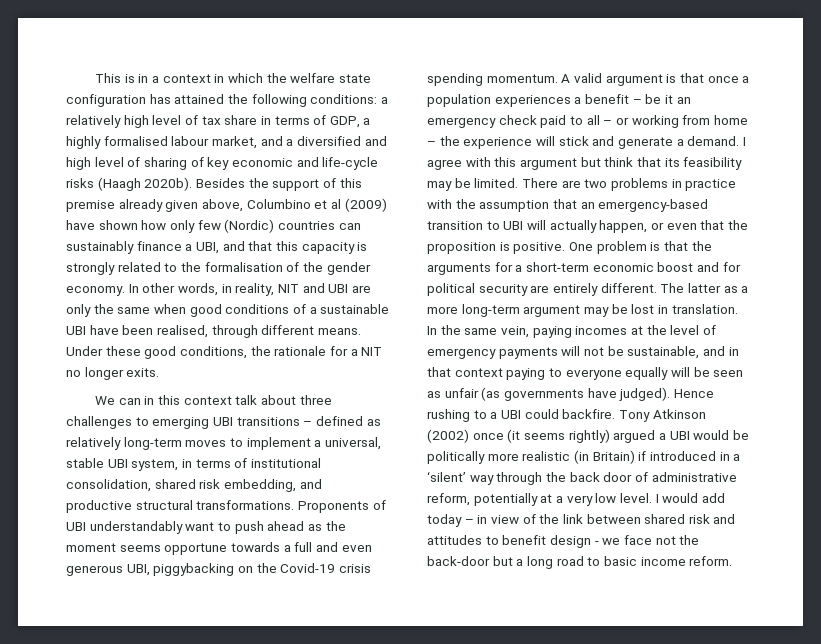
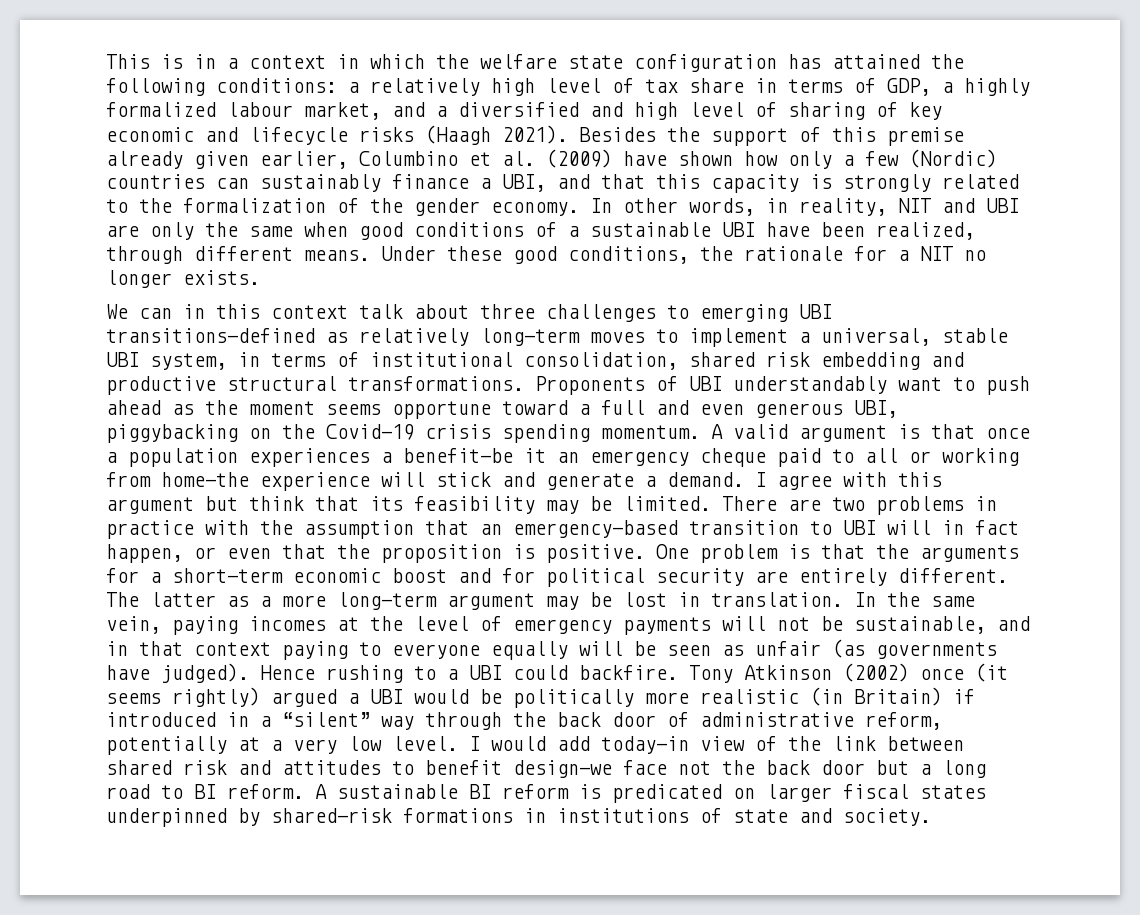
- This is in a context in which the welfare state configuration has attained the following conditions: a relatively high level of tax share in terms of GDP, a highly formalised labour market, and a diversified and high level of sharing of key economic and life-cycle risks (Haagh 2020b).
+ This is in a context in which the welfare state configuration has attained the following conditions: a relatively high level of tax share in terms of GDP, a highly formalized labour market, and a diversified and high level of sharing of key economic and lifecycle risks (Haagh 2021).
- Besides the support of this premise already given above, Columbino et al (2009) have shown how only few (Nordic) countries can sustainably finance a UBI, and that this capacity is strongly related to the formalisation of the gender economy.
+ Besides the support of this premise already given earlier, Columbino et al. (2009) have shown how only a few (Nordic) countries can sustainably finance a UBI, and that this capacity is strongly related to the formalization of the gender economy.
- In other words, in reality, NIT and UBI are only the same when good conditions of a sustainable UBI have been realised, through different means.
+ In other words, in reality, NIT and UBI are only the same when good conditions of a sustainable UBI have been realized, through different means.
- Under these good conditions, the rationale for a NIT no longer exits.
+ Under these good conditions, the rationale for a NIT no longer exists.
- We can in this context talk about three challenges to emerging UBI transitions – defined as relatively long-term moves to implement a universal, stable UBI system, in terms of institutional consolidation, shared risk embedding, and productive structural transformations.
+ We can in this context talk about three challenges to emerging UBI transitions—defined as relatively long-term moves to implement a universal, stable UBI system, in terms of institutional consolidation, shared risk embedding and productive structural transformations.
- Proponents of UBI understandably want to push ahead as the moment seems opportune towards a full and even generous UBI, piggybacking on the Covid-19 crisis spending momentum.
+ Proponents of UBI understandably want to push ahead as the moment seems opportune toward a full and even generous UBI, piggybacking on the Covid-19 crisis spending momentum.
- A valid argument is that once a population experiences a benefit – be it an emergency check paid to all – or working from home – the experience will stick and generate a demand.
+ A valid argument is that once a population experiences a benefit—be it an emergency cheque paid to all or working from home—the experience will stick and generate a demand.
- There are two problems in practice with the assumption that an emergency-based transition to UBI will actually happen, or even that the proposition is positive.
+ There are two problems in practice with the assumption that an emergency-based transition to UBI will in fact happen, or even that the proposition is positive.
- Tony Atkinson (2002) once (it seems rightly) argued a UBI would be politically more realistic (in Britain) if introduced in a ‘silent’ way through the back door of administrative reform, potentially at a very low level.
+ Tony Atkinson (2002) once (it seems rightly) argued a UBI would be politically more realistic (in Britain) if introduced in a “silent” way through the back door of administrative reform, potentially at a very low level.
- I would add today – in view of the link between shared risk and attitudes to benefit design - we face not the back-door but a long road to basic income reform.
+ I would add today—in view of the link between shared risk and attitudes to benefit design—we face not the back door but a long road to BI reform. A sustainable BI reform is predicated on larger fiscal states underpinned by shared-risk formations in institutions of state and society.

